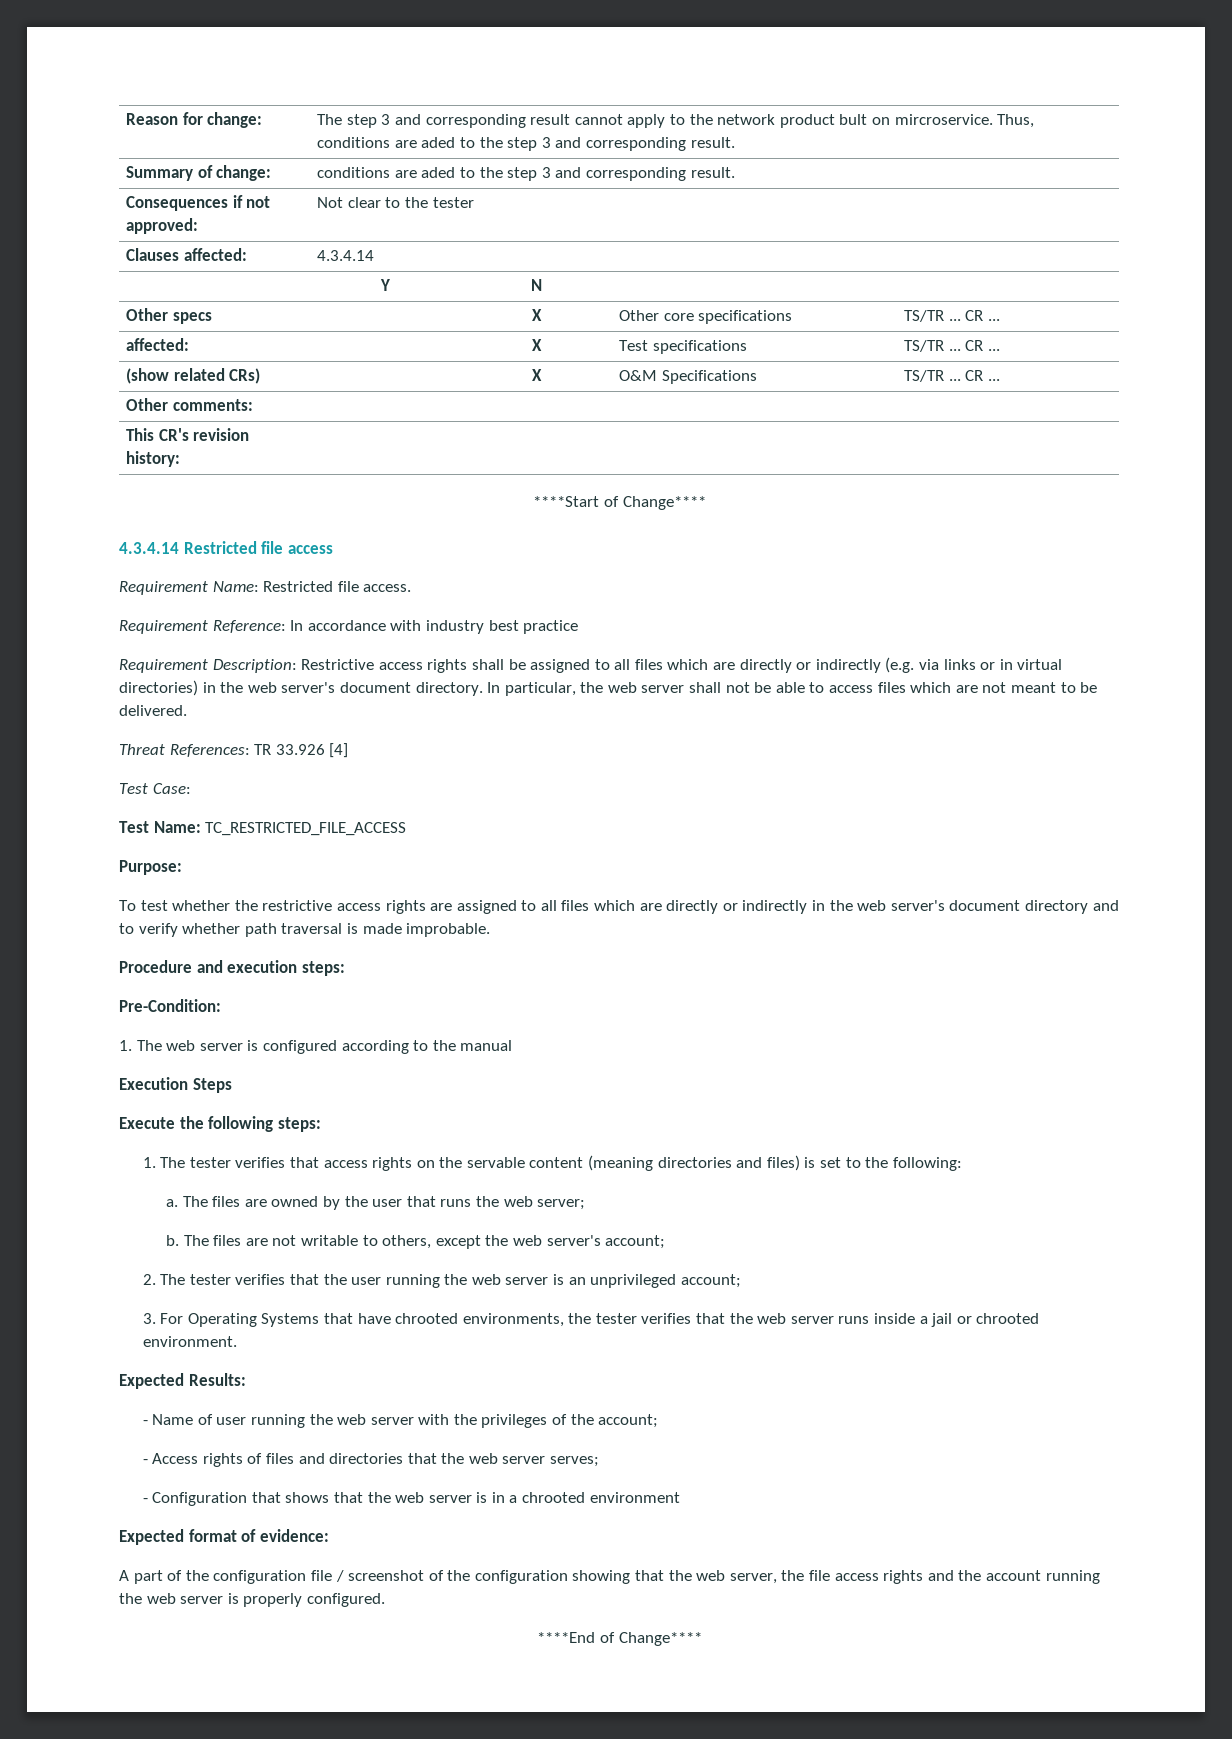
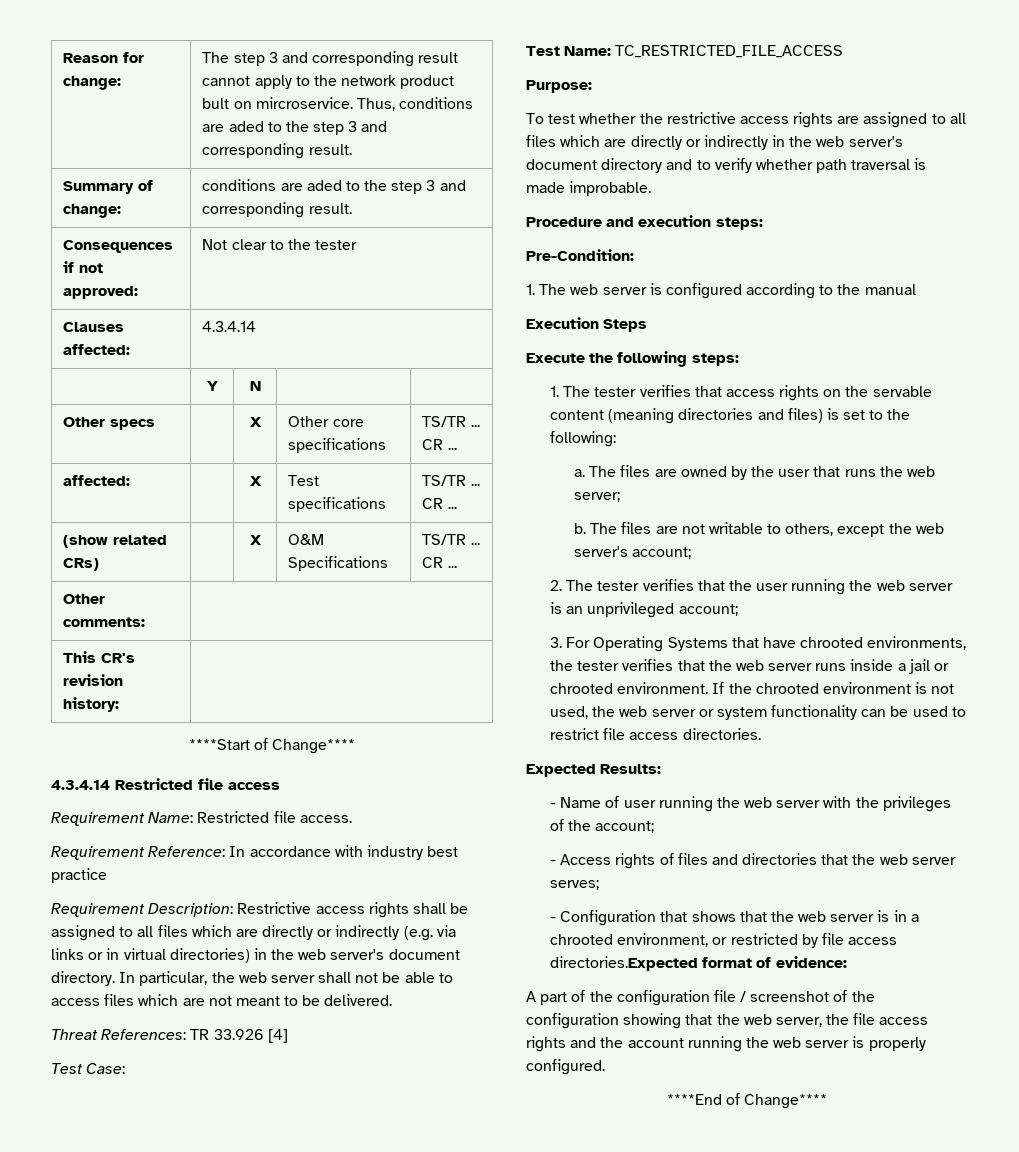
+ If the chrooted environment is not used, the web server or system functionality can be used to restrict file access directories.
- - Configuration that shows that the web server is in a chrooted environment
- Expected format of evidence:
+ - Configuration that shows that the web server is in a chrooted environment, or restricted by file access directories.Expected format of evidence:

